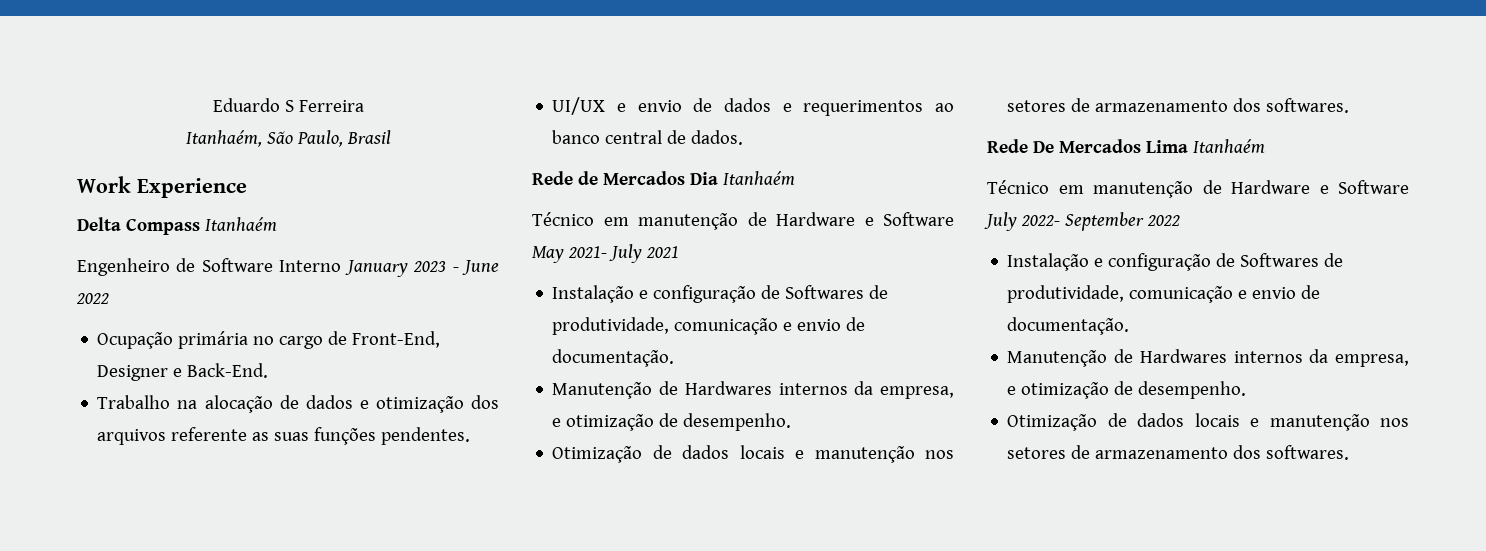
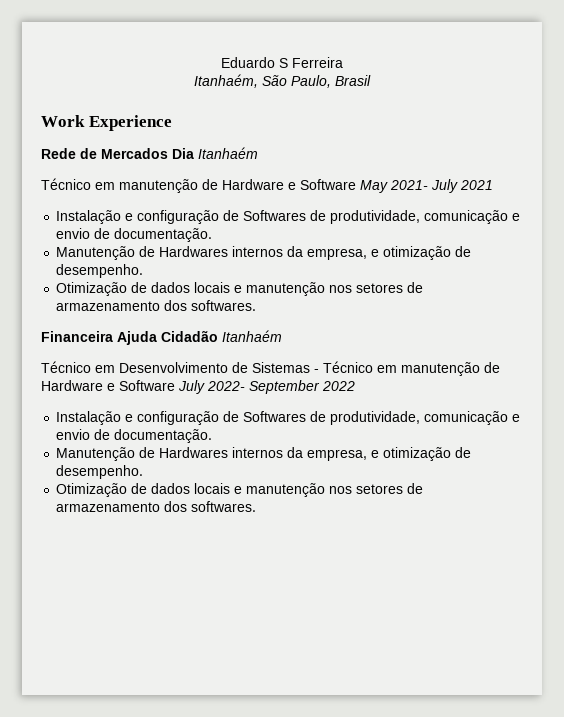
- Delta Compass Itanhaém
- Engenheiro de Software Interno January 2023 ‑ June 2022
- Ocupação primária no cargo de Front-End, Designer e Back-End.
- Trabalho na alocação de dados e otimização dos arquivos referente as suas funções pendentes.
- UI/UX e envio de dados e requerimentos ao banco central de dados.
- Rede De Mercados Lima Itanhaém
- Técnico em manutenção de Hardware e Software July 2022‑ September 2022
+ Financeira Ajuda Cidadão Itanhaém
+ Técnico em Desenvolvimento de Sistemas - Técnico em manutenção de Hardware e Software July 2022‑ September 2022

